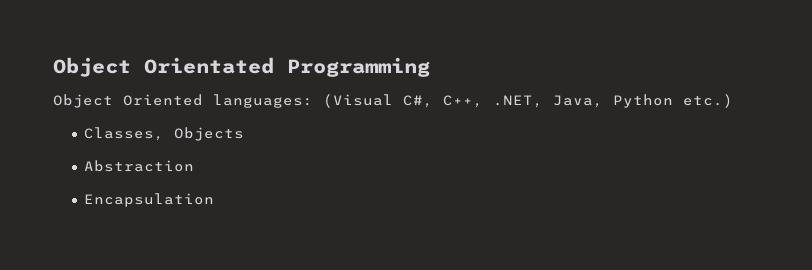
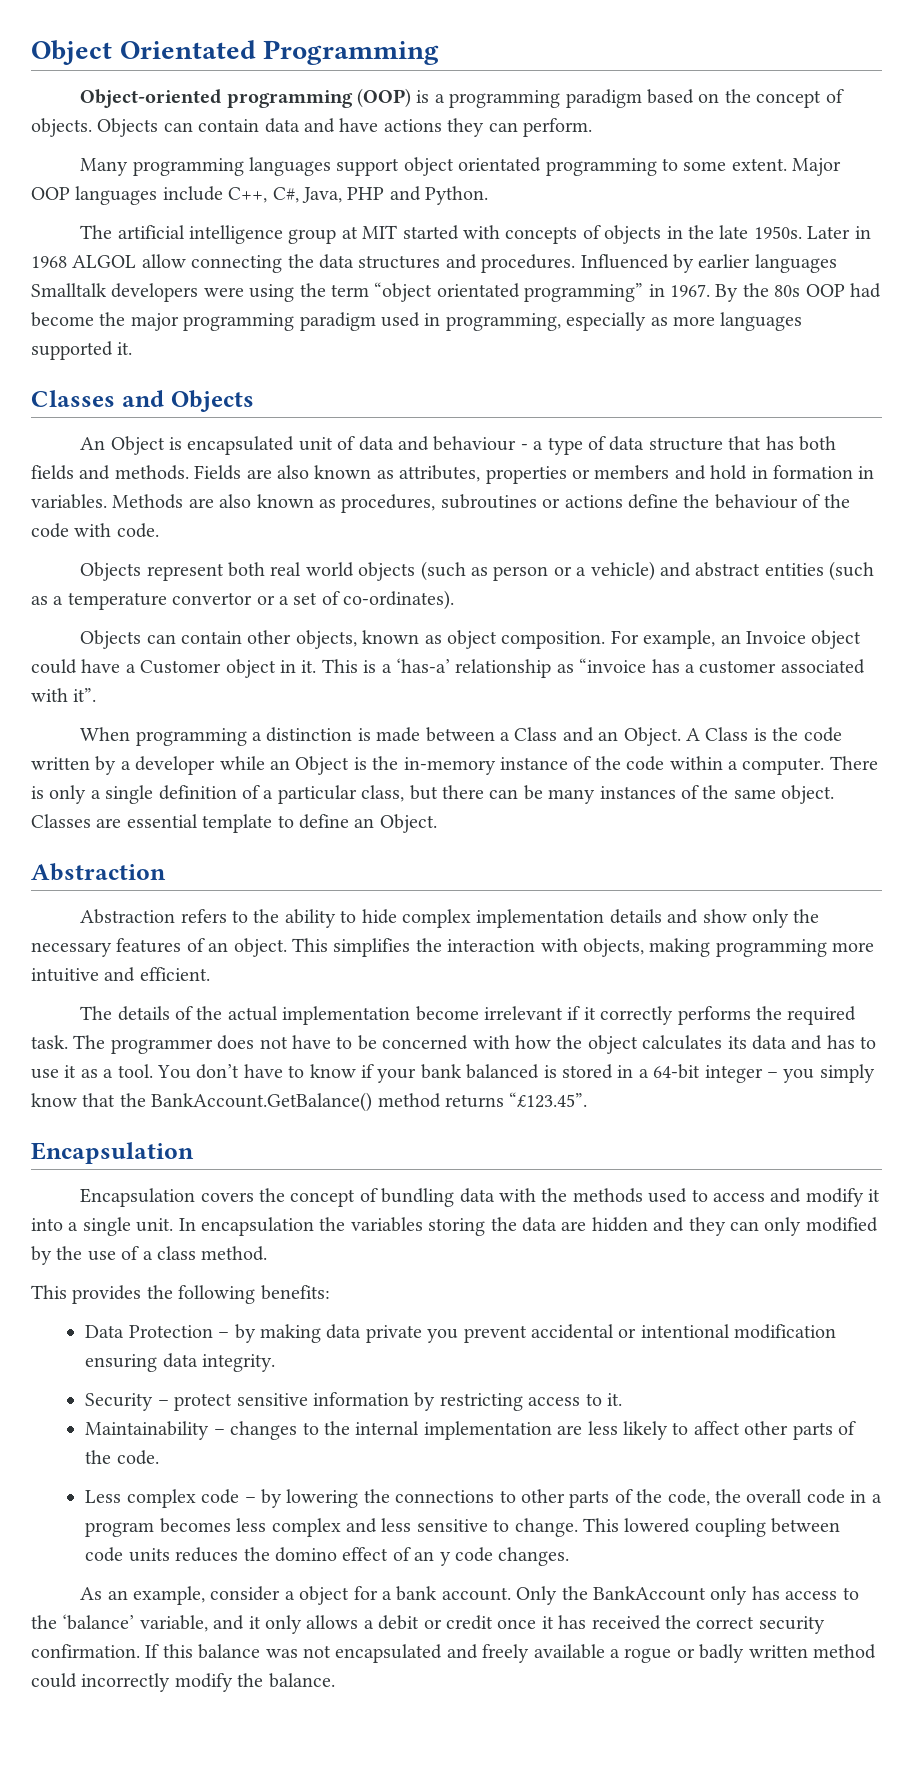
- Object Oriented languages: (Visual C#, C++, .NET, Java, Python etc.)
- Classes, Objects
+ Object-oriented programming (OOP) is a programming paradigm based on the concept of objects. Objects can contain data and have actions they can perform.
+ Many programming languages support object orientated programming to some extent. Major OOP languages include C++, C#, Java, PHP and Python.
+ The artificial intelligence group at MIT started with concepts of objects in the late 1950s. Later in 1968 ALGOL allow connecting the data structures and procedures. Influenced by earlier languages Smalltalk developers were using the term “object orientated programming” in 1967. By the 80s OOP had become the major programming paradigm used in programming, especially as more languages supported it.
+ Classes and Objects
+ An Object is encapsulated unit of data and behaviour - a type of data structure that has both fields and methods. Fields are also known as attributes, properties or members and hold in formation in variables. Methods are also known as procedures, subroutines or actions define the behaviour of the code with code.
+ Objects represent both real world objects (such as person or a vehicle) and abstract entities (such as a temperature convertor or a set of co-ordinates).
+ Objects can contain other objects, known as object composition. For example, an Invoice object could have a Customer object in it. This is a ‘has-a’ relationship as “invoice has a customer associated with it”.
+ When programming a distinction is made between a Class and an Object. A Class is the code written by a developer while an Object is the in-memory instance of the code within a computer. There is only a single definition of a particular class, but there can be many instances of the same object. Classes are essential template to define an Object.
  Abstraction
+ Abstraction refers to the ability to hide complex implementation details and show only the necessary features of an object. This simplifies the interaction with objects, making programming more intuitive and efficient.
+ The details of the actual implementation become irrelevant if it correctly performs the required task. The programmer does not have to be concerned with how the object calculates its data and has to use it as a tool. You don’t have to know if your bank balanced is stored in a 64-bit integer – you simply know that the BankAccount.GetBalance() method returns “£123.45”.
  Encapsulation
+ Encapsulation covers the concept of bundling data with the methods used to access and modify it into a single unit. In encapsulation the variables storing the data are hidden and they can only modified by the use of a class method.
+ This provides the following benefits:
+ Data Protection – by making data private you prevent accidental or intentional modification ensuring data integrity.
+ Security – protect sensitive information by restricting access to it.
+ Maintainability – changes to the internal implementation are less likely to affect other parts of the code.
+ Less complex code – by lowering the connections to other parts of the code, the overall code in a program becomes less complex and less sensitive to change. This lowered coupling between code units reduces the domino effect of an y code changes.
+ As an example, consider a object for a bank account. Only the BankAccount only has access to the ‘balance’ variable, and it only allows a debit or credit once it has received the correct security confirmation. If this balance was not encapsulated and freely available a rogue or badly written method could incorrectly modify the balance.

